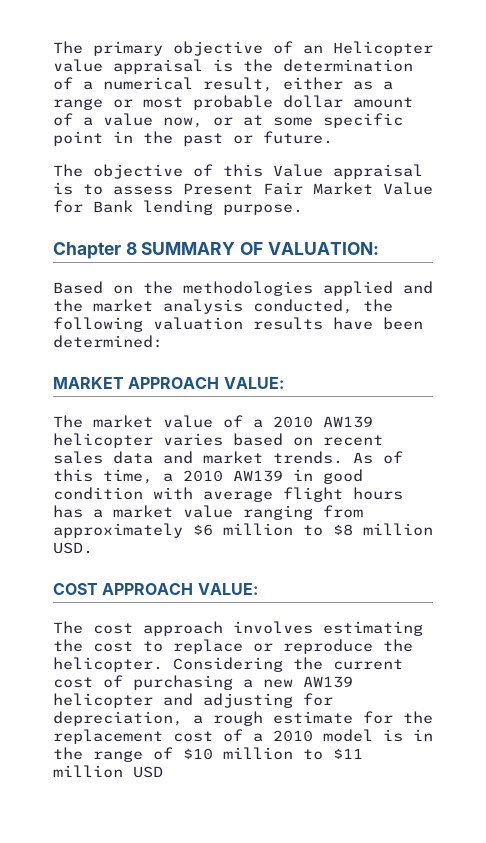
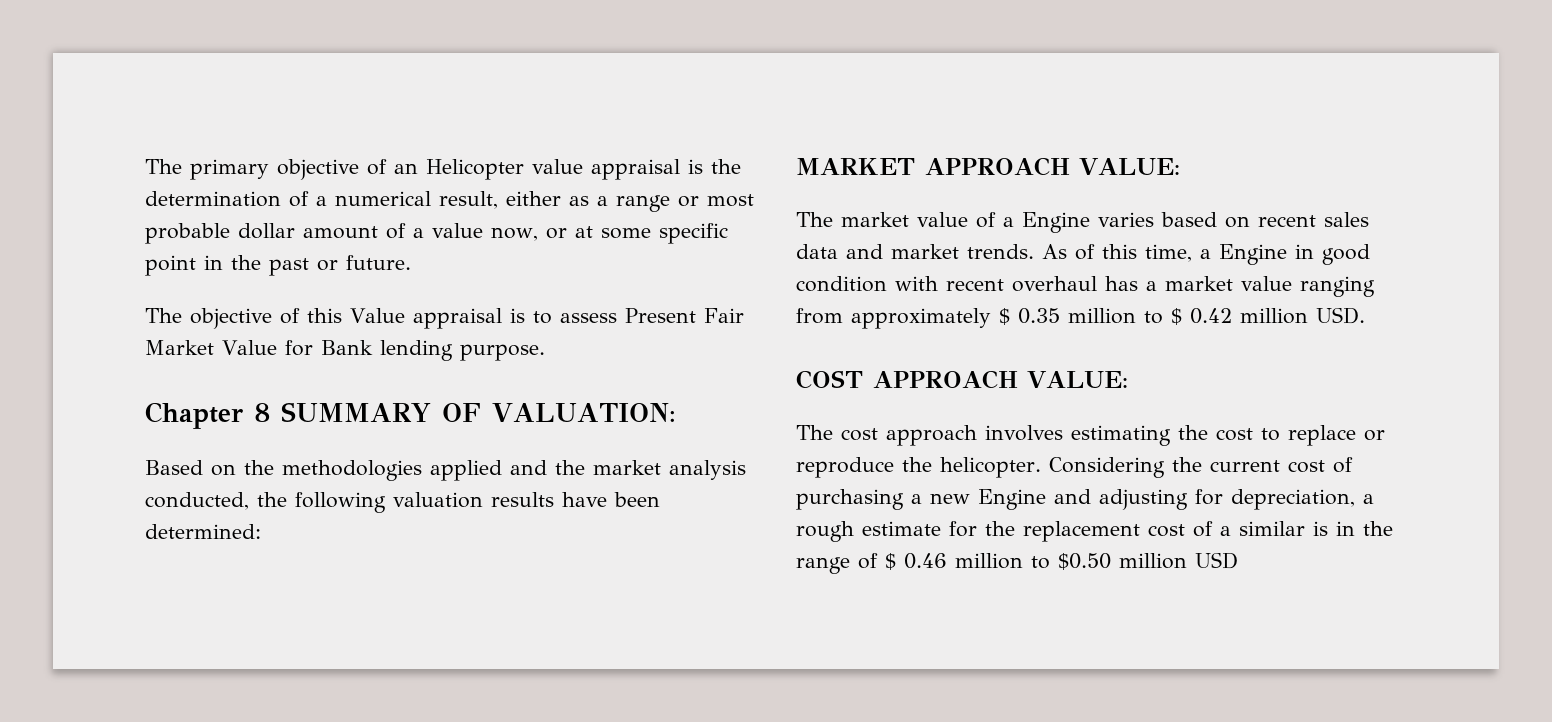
- The market value of a 2010 AW139 helicopter varies based on recent sales data and market trends.
+ The market value of a Engine varies based on recent sales data and market trends.
- As of this time, a 2010 AW139 in good condition with average flight hours has a market value ranging from approximately $6 million to $8 million USD.
+ As of this time, a Engine in good condition with recent overhaul has a market value ranging from approximately $ 0.35 million to $ 0.42 million USD.
- Considering the current cost of purchasing a new AW139 helicopter and adjusting for depreciation, a rough estimate for the replacement cost of a 2010 model is in the range of $10 million to $11 million USD
+ Considering the current cost of purchasing a new Engine and adjusting for depreciation, a rough estimate for the replacement cost of a similar is in the range of $ 0.46 million to $0.50 million USD

